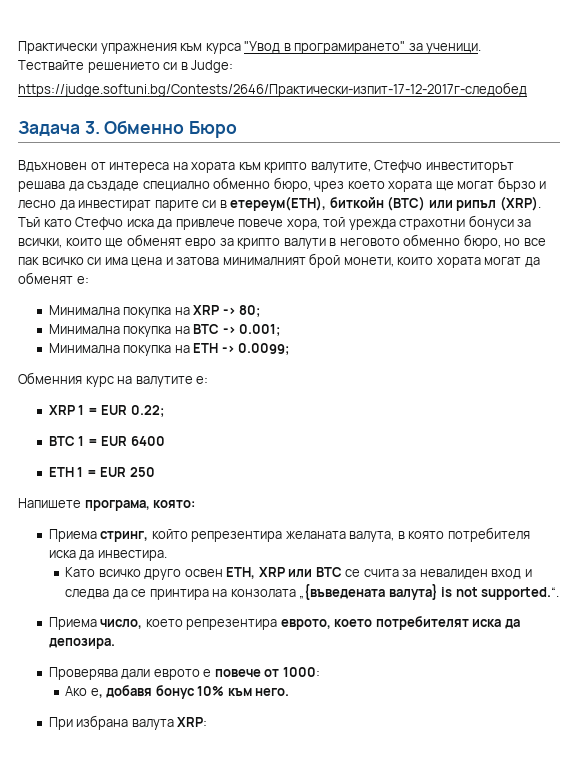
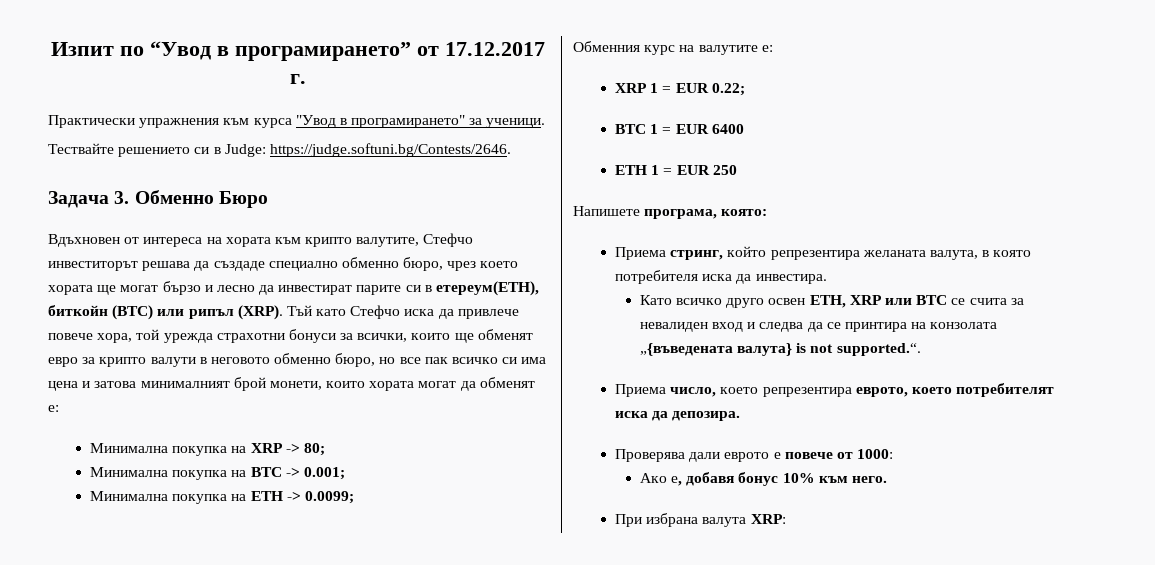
+ Изпит по “Увод в програмирането” от 17.12.2017 г.
- Тествайте решението си в Judge:
- https://judge.softuni.bg/Contests/2646/Практически-изпит-17-12-2017г-следобед
+ Тествайте решението си в Judge: https://judge.softuni.bg/Contests/2646.

